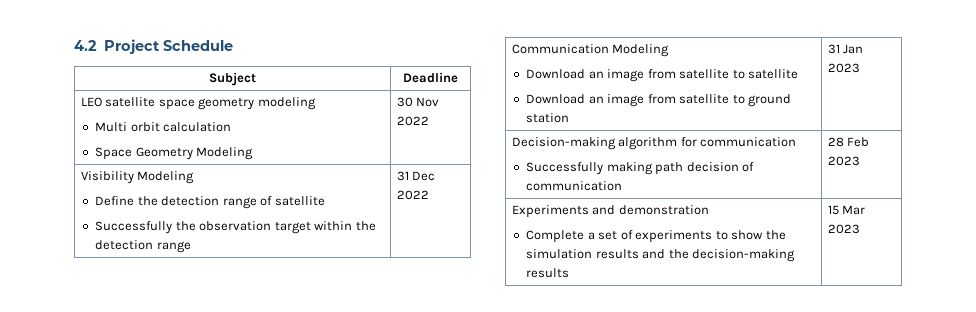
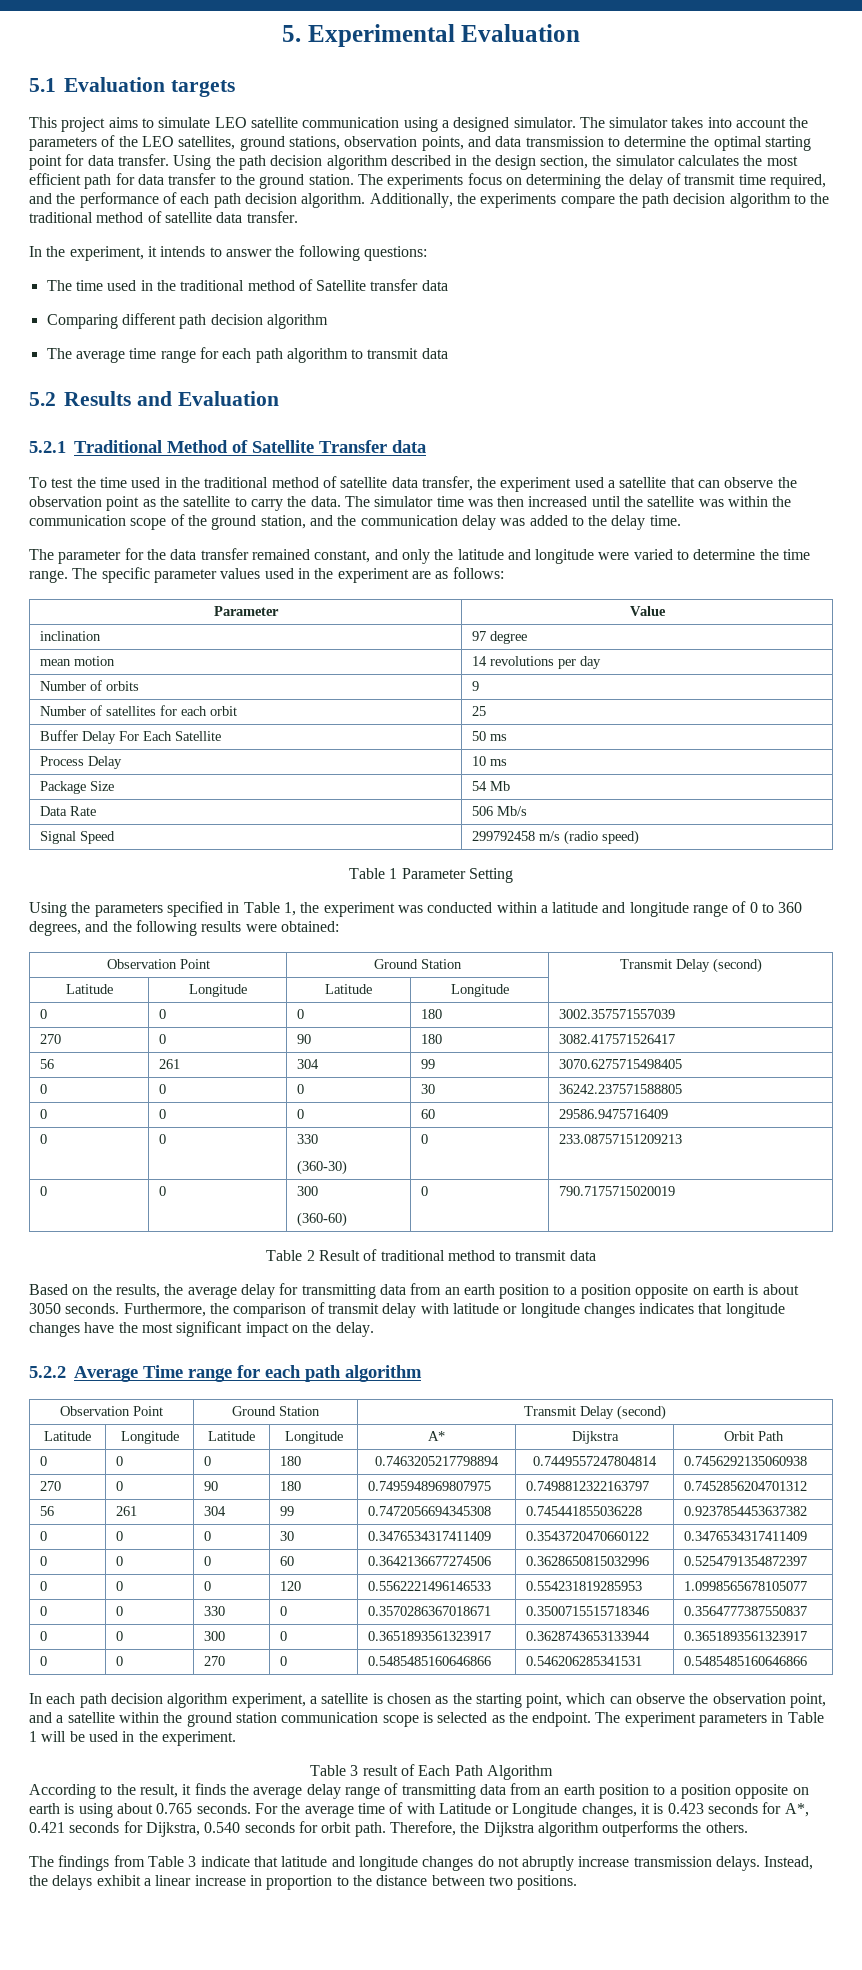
- 4.2 Project Schedule
- Subject | Deadline
- LEO satellite space geometry modeling
- Multi orbit calculation
- Space Geometry Modeling | 30 Nov 2022
- Visibility Modeling
- Define the detection range of satellite
- Successfully the observation target within the detection range | 31 Dec 2022
- Communication Modeling
- Download an image from satellite to satellite
- Download an image from satellite to ground station | 31 Jan 2023
- Decision-making algorithm for communication
- Successfully making path decision of communication | 28 Feb 2023
- Experiments and demonstration
- Complete a set of experiments to show the simulation results and the decision-making results | 15 Mar 2023
+ 5. Experimental Evaluation
+ 5.1 Evaluation targets
+ This project aims to simulate LEO satellite communication using a designed simulator. The simulator takes into account the parameters of the LEO satellites, ground stations, observation points, and data transmission to determine the optimal starting point for data transfer. Using the path decision algorithm described in the design section, the simulator calculates the most efficient path for data transfer to the ground station. The experiments focus on determining the delay of transmit time required, and the performance of each path decision algorithm. Additionally, the experiments compare the path decision algorithm to the traditional method of satellite data transfer.
+ In the experiment, it intends to answer the following questions:
+ The time used in the traditional method of Satellite transfer data
+ Comparing different path decision algorithm
+ The average time range for each path algorithm to transmit data
+ 5.2 Results and Evaluation
+ 5.2.1 Traditional Method of Satellite Transfer data
+ To test the time used in the traditional method of satellite data transfer, the experiment used a satellite that can observe the observation point as the satellite to carry the data. The simulator time was then increased until the satellite was within the communication scope of the ground station, and the communication delay was added to the delay time.
+ The parameter for the data transfer remained constant, and only the latitude and longitude were varied to determine the time range. The specific parameter values used in the experiment are as follows:
+ Parameter | Value
+ inclination | 97 degree
+ mean motion | 14 revolutions per day
+ Number of orbits | 9
+ Number of satellites for each orbit | 25
+ Buffer Delay For Each Satellite | 50 ms
+ Process Delay | 10 ms
+ Package Size | 54 Mb
+ Data Rate | 506 Mb/s
+ Signal Speed | 299792458 m/s (radio speed)
+ Table 1 Parameter Setting
+ Using the parameters specified in Table 1, the experiment was conducted within a latitude and longitude range of 0 to 360 degrees, and the following results were obtained:
+ Observation Point | Ground Station | Transmit Delay (second)
+ Latitude | Longitude | Latitude | Longitude |
+ 0 | 0 | 0 | 180 | 3002.357571557039
+ 270 | 0 | 90 | 180 | 3082.417571526417
+ 56 | 261 | 304 | 99 | 3070.6275715498405
+ 0 | 0 | 0 | 30 | 36242.237571588805
+ 0 | 0 | 0 | 60 | 29586.9475716409
+ 0 | 0 | 330
+ (360-30) | 0 | 233.08757151209213
+ 0 | 0 | 300
+ (360-60) | 0 | 790.7175715020019
+ Table 2 Result of traditional method to transmit data
+ Based on the results, the average delay for transmitting data from an earth position to a position opposite on earth is about 3050 seconds. Furthermore, the comparison of transmit delay with latitude or longitude changes indicates that longitude changes have the most significant impact on the delay.
+ 5.2.2 Average Time range for each path algorithm
+ Observation Point | Ground Station | Transmit Delay (second)
+ Latitude | Longitude | Latitude | Longitude | A* | Dijkstra | Orbit Path
+ 0 | 0 | 0 | 180 | 0.7463205217798894 | 0.7449557247804814 | 0.7456292135060938
+ 270 | 0 | 90 | 180 | 0.7495948969807975 | 0.7498812322163797 | 0.7452856204701312
+ 56 | 261 | 304 | 99 | 0.7472056694345308 | 0.745441855036228 | 0.9237854453637382
+ 0 | 0 | 0 | 30 | 0.3476534317411409 | 0.3543720470660122 | 0.3476534317411409
+ 0 | 0 | 0 | 60 | 0.3642136677274506 | 0.3628650815032996 | 0.5254791354872397
+ 0 | 0 | 0 | 120 | 0.5562221496146533 | 0.554231819285953 | 1.0998565678105077
+ 0 | 0 | 330 | 0 | 0.3570286367018671 | 0.3500715515718346 | 0.3564777387550837
+ 0 | 0 | 300 | 0 | 0.3651893561323917 | 0.3628743653133944 | 0.3651893561323917
+ 0 | 0 | 270 | 0 | 0.5485485160646866 | 0.546206285341531 | 0.5485485160646866
+ In each path decision algorithm experiment, a satellite is chosen as the starting point, which can observe the observation point, and a satellite within the ground station communication scope is selected as the endpoint. The experiment parameters in Table 1 will be used in the experiment.
+ Table 3 result of Each Path Algorithm
+ According to the result, it finds the average delay range of transmitting data from an earth position to a position opposite on earth is using about 0.765 seconds. For the average time of with Latitude or Longitude changes, it is 0.423 seconds for A*, 0.421 seconds for Dijkstra, 0.540 seconds for orbit path. Therefore, the Dijkstra algorithm outperforms the others.
+ The findings from Table 3 indicate that latitude and longitude changes do not abruptly increase transmission delays. Instead, the delays exhibit a linear increase in proportion to the distance between two positions.

